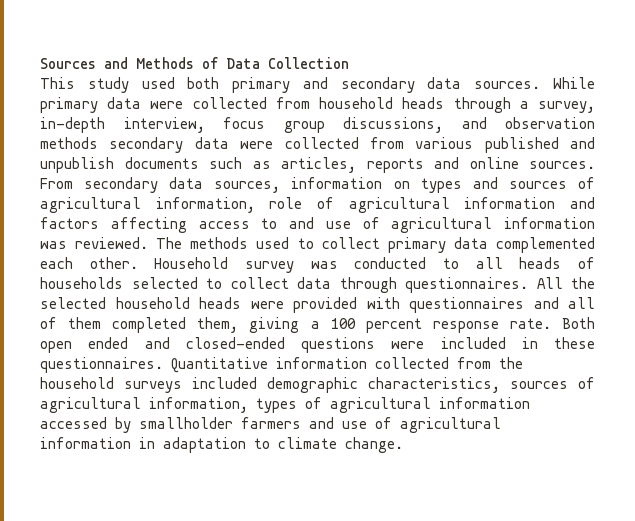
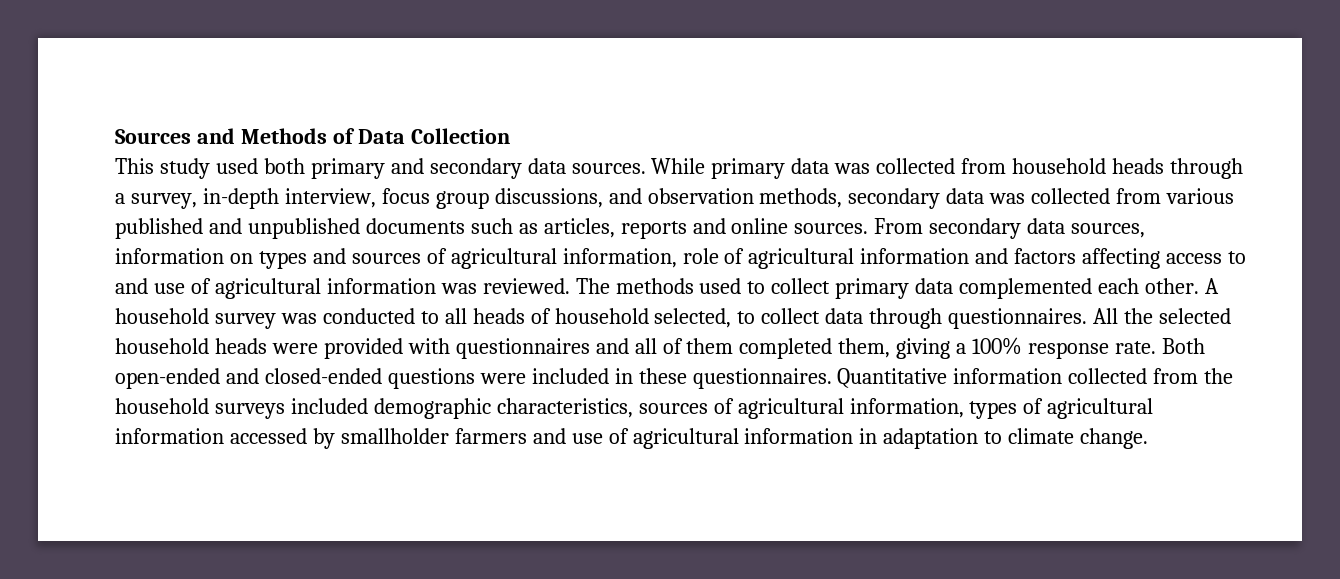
- While primary data were collected from household heads through a survey, in-depth interview, focus group discussions, and observation methods secondary data were collected from various published and unpublish documents such as articles, reports and online sources.
+ While primary data was collected from household heads through a survey, in-depth interview, focus group discussions, and observation methods, secondary data was collected from various published and unpublished documents such as articles, reports and online sources.
- Household survey was conducted to all heads of households selected to collect data through questionnaires.
+ A household survey was conducted to all heads of household selected, to collect data through questionnaires.
- All the selected household heads were provided with questionnaires and all of them completed them, giving a 100 percent response rate.
+ All the selected household heads were provided with questionnaires and all of them completed them, giving a 100% response rate.
- Both open ended and closed-ended questions were included in these questionnaires.
+ Both open-ended and closed-ended questions were included in these questionnaires.

